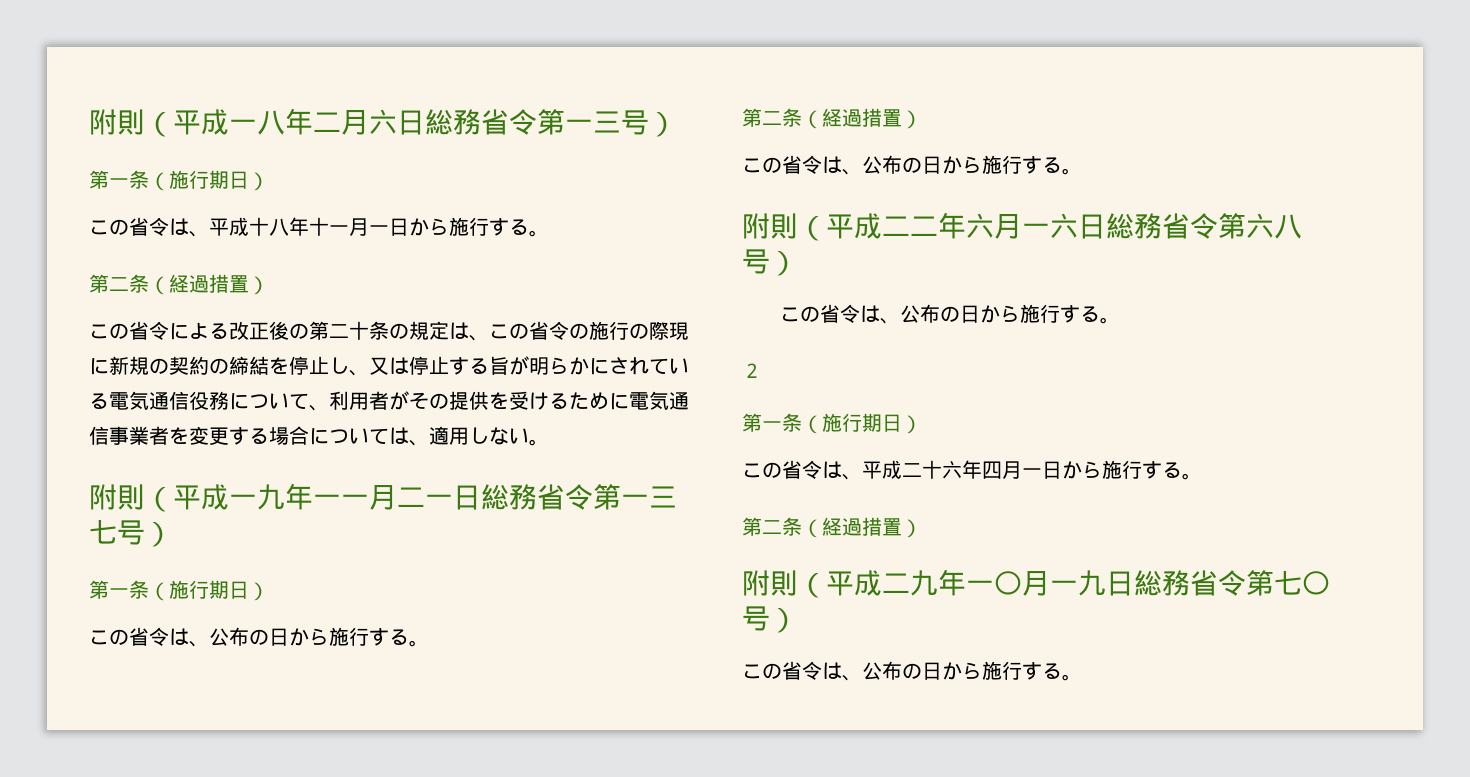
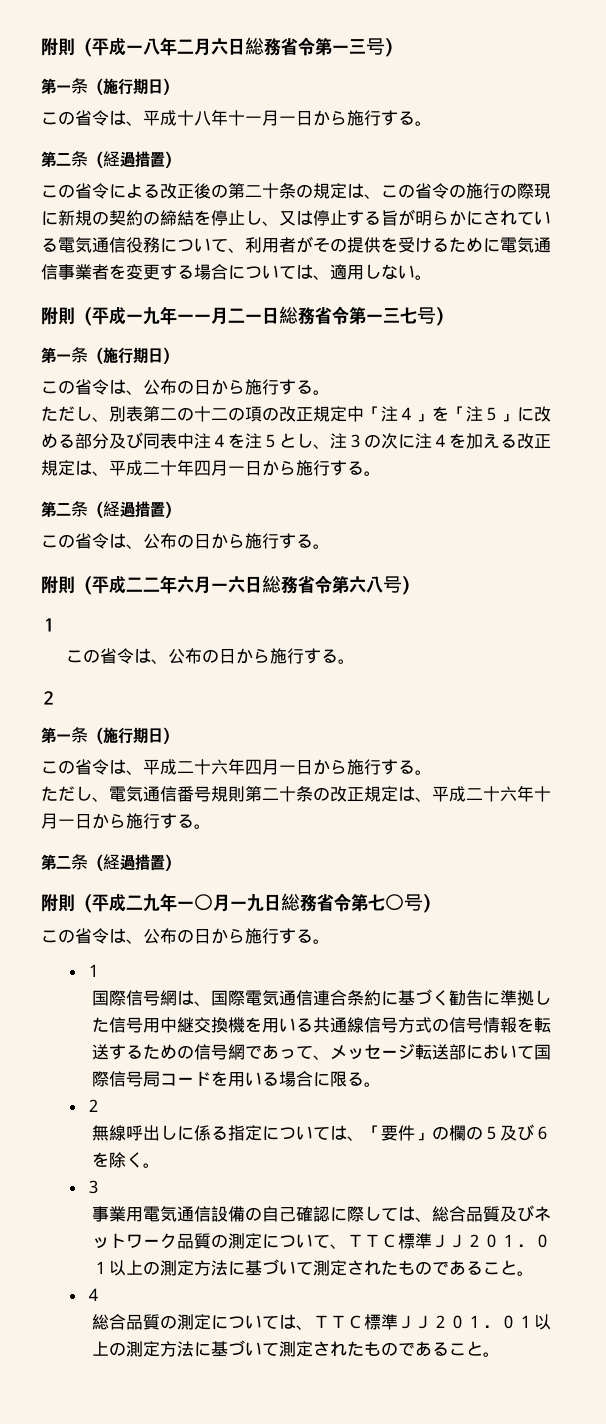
+ ただし、別表第二の十二の項の改正規定中「注４」を「注５」に改める部分及び同表中注４を注５とし、注３の次に注４を加える改正規定は、平成二十年四月一日から施行する。
  附則（平成二二年六月一六日総務省令第六八号）
+ １
+ ただし、電気通信番号規則第二十条の改正規定は、平成二十六年十月一日から施行する。
  附則（平成二九年一〇月一九日総務省令第七〇号）
  この省令は、公布の日から施行する。
+ １
+ 国際信号網は、国際電気通信連合条約に基づく勧告に準拠した信号用中継交換機を用いる共通線信号方式の信号情報を転送するための信号網であって、メッセージ転送部において国際信号局コードを用いる場合に限る。
+ ２
+ 無線呼出しに係る指定については、「要件」の欄の５及び６を除く。
+ ３
+ 事業用電気通信設備の自己確認に際しては、総合品質及びネットワーク品質の測定について、ＴＴＣ標準ＪＪ２０１．０１以上の測定方法に基づいて測定されたものであること。
+ ４
+ 総合品質の測定については、ＴＴＣ標準ＪＪ２０１．０１以上の測定方法に基づいて測定されたものであること。

